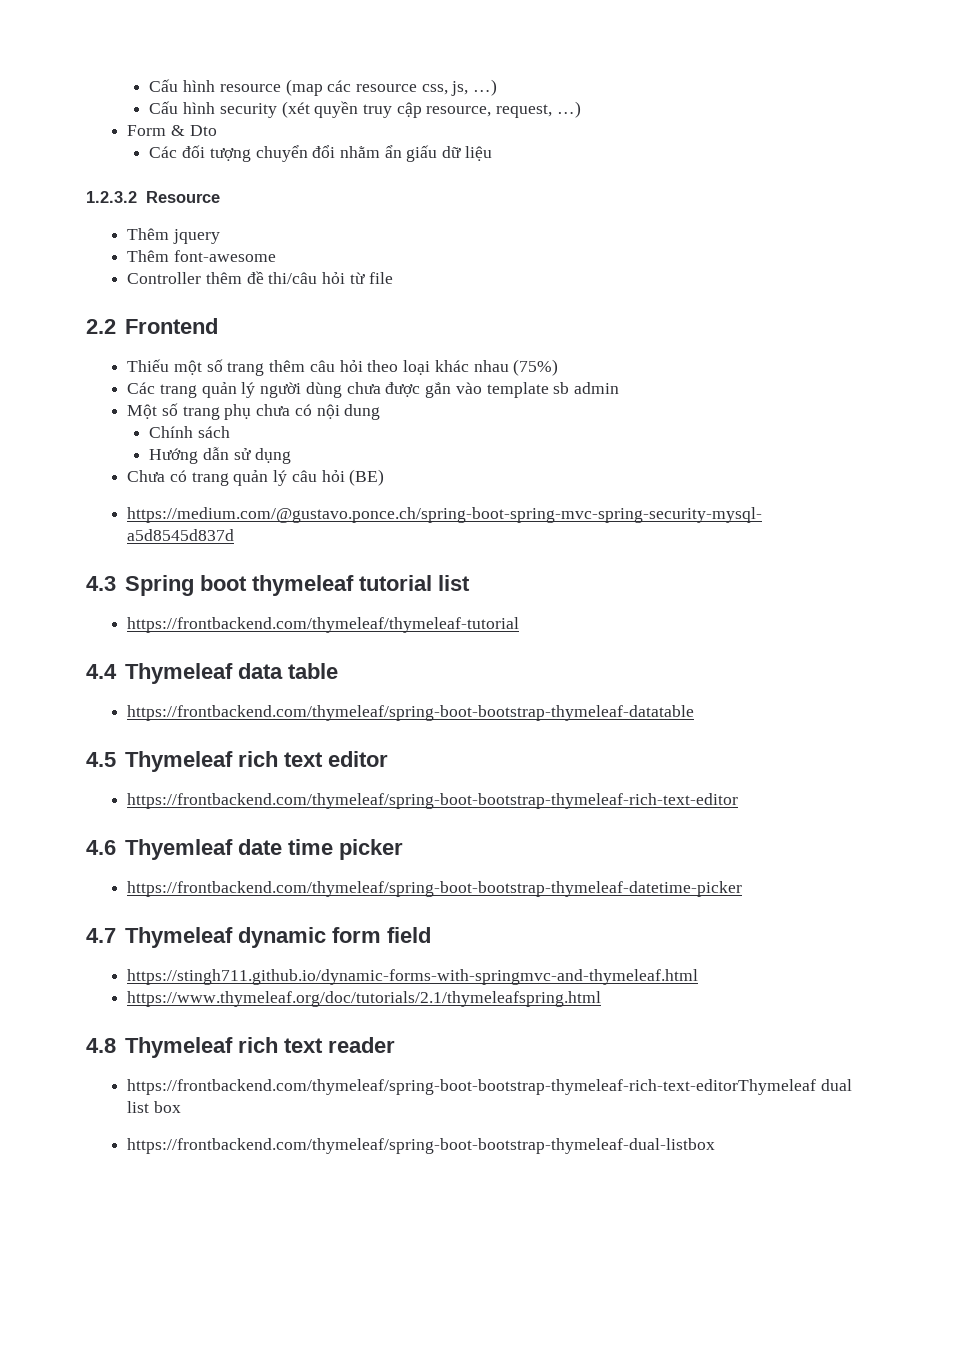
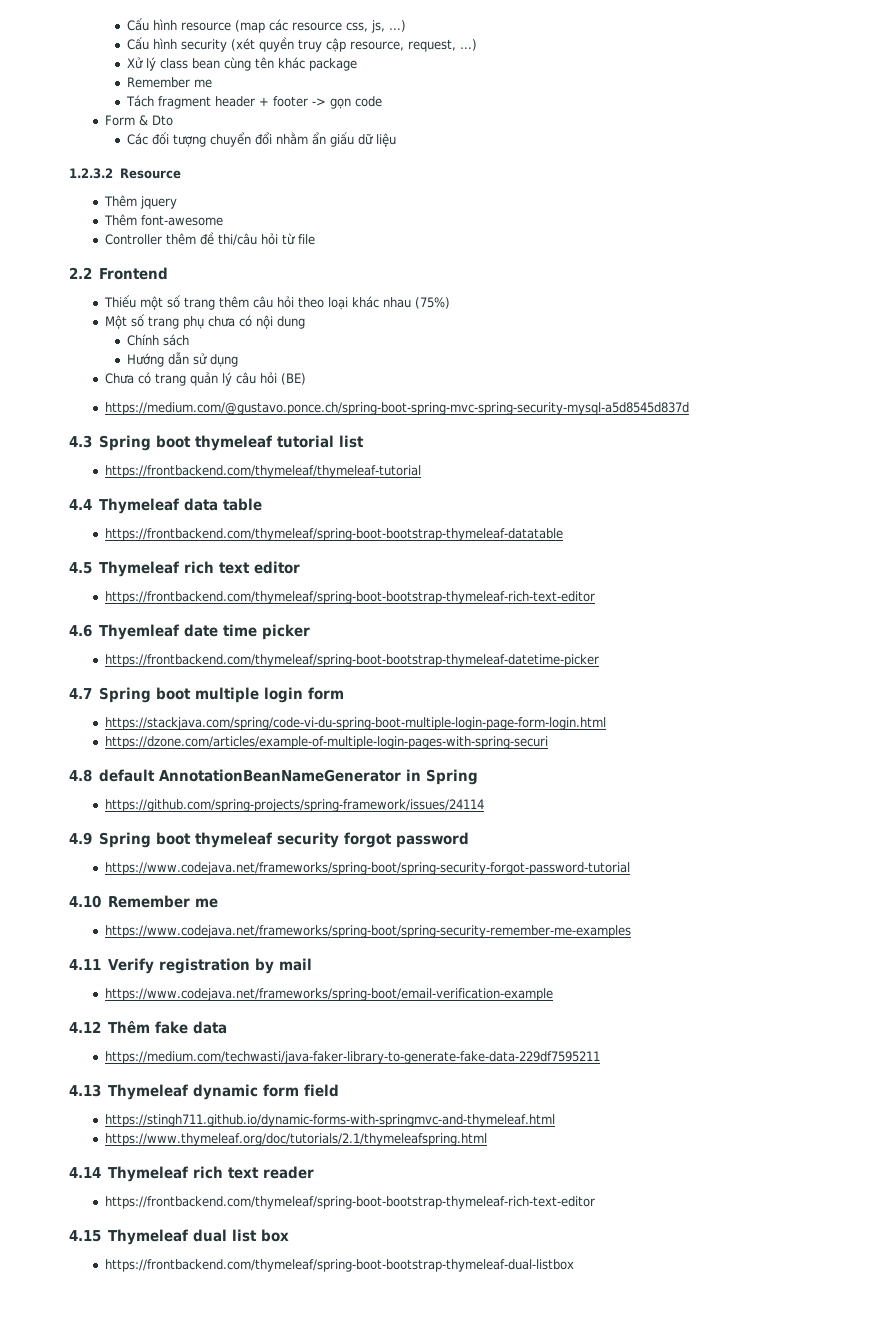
+ Xử lý class bean cùng tên khác package
+ Remember me
+ Tách fragment header + footer -> gọn code
- Các trang quản lý người dùng chưa được gắn vào template sb admin
- 4.7 Thymeleaf dynamic form field
+ 4.7 Spring boot multiple login form
+ https://stackjava.com/spring/code-vi-du-spring-boot-multiple-login-page-form-login.html
+ https://dzone.com/articles/example-of-multiple-login-pages-with-spring-securi
+ 4.8 default AnnotationBeanNameGenerator in Spring
+ https://github.com/spring-projects/spring-framework/issues/24114
+ 4.9 Spring boot thymeleaf security forgot password
+ https://www.codejava.net/frameworks/spring-boot/spring-security-forgot-password-tutorial
+ 4.10 Remember me
+ https://www.codejava.net/frameworks/spring-boot/spring-security-remember-me-examples
+ 4.11 Verify registration by mail
+ https://www.codejava.net/frameworks/spring-boot/email-verification-example
+ 4.12 Thêm fake data
+ https://medium.com/techwasti/java-faker-library-to-generate-fake-data-229df7595211
+ 4.13 Thymeleaf dynamic form field
- 4.8 Thymeleaf rich text reader
- https://frontbackend.com/thymeleaf/spring-boot-bootstrap-thymeleaf-rich-text-editorThymeleaf dual list box
+ 4.14 Thymeleaf rich text reader
+ https://frontbackend.com/thymeleaf/spring-boot-bootstrap-thymeleaf-rich-text-editor
+ 4.15 Thymeleaf dual list box

